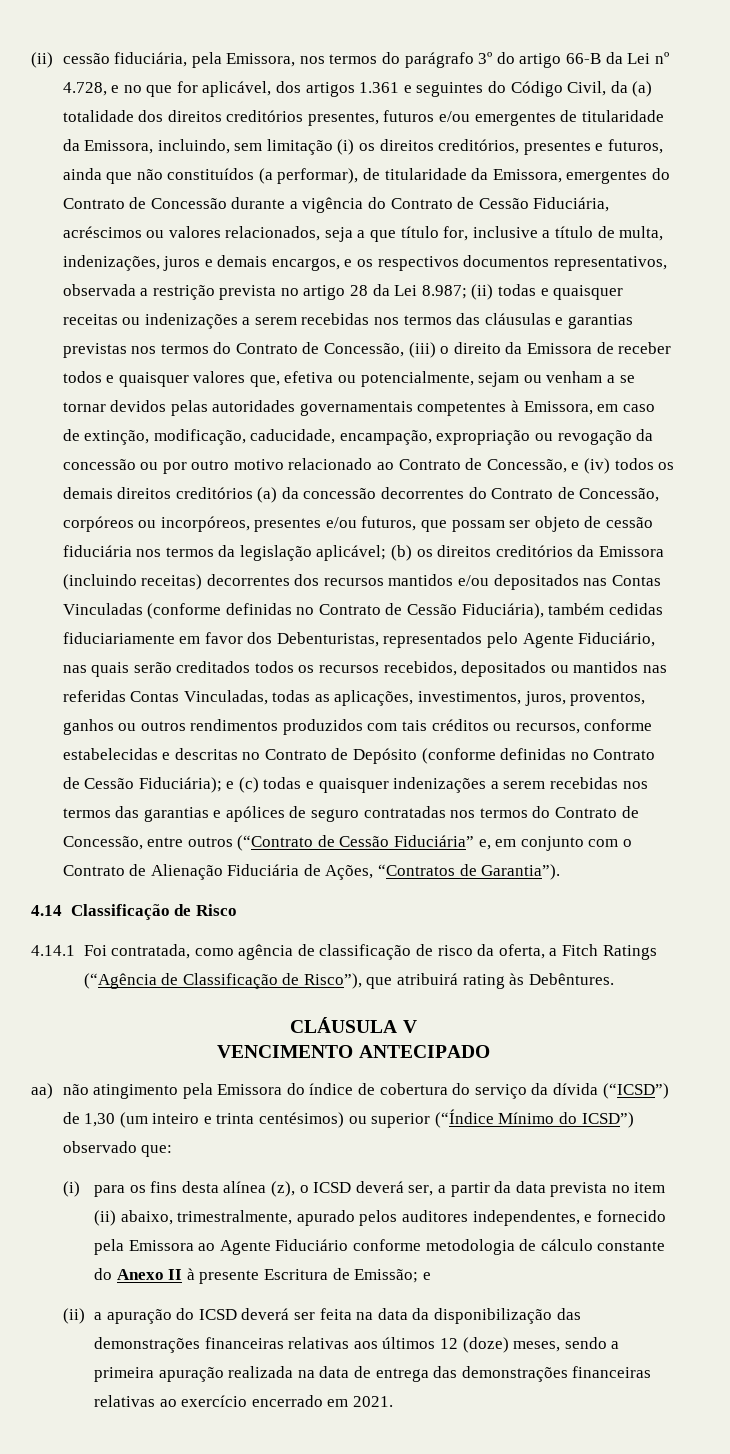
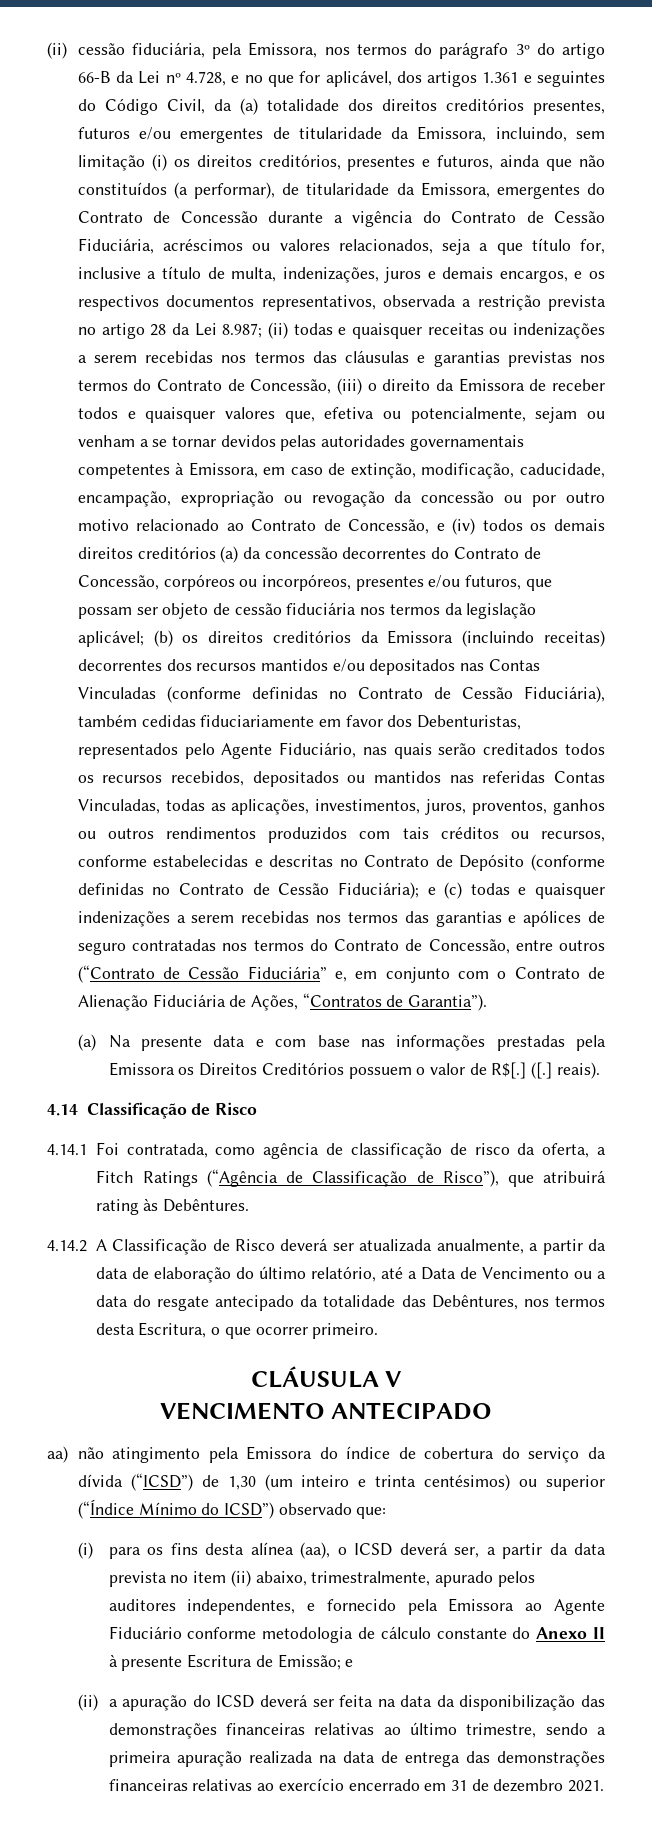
+ (a) Na presente data e com base nas informações prestadas pela Emissora os Direitos Creditórios possuem o valor de R$[.] ([.] reais).
+ 4.14.2 A Classificação de Risco deverá ser atualizada anualmente, a partir da data de elaboração do último relatório, até a Data de Vencimento ou a data do resgate antecipado da totalidade das Debêntures, nos termos desta Escritura, o que ocorrer primeiro.
- (i) para os fins desta alínea (z), o ICSD deverá ser, a partir da data prevista no item (ii) abaixo, trimestralmente, apurado pelos auditores independentes, e fornecido pela Emissora ao Agente Fiduciário conforme metodologia de cálculo constante do Anexo II à presente Escritura de Emissão; e
+ (i) para os fins desta alínea (aa), o ICSD deverá ser, a partir da data prevista no item (ii) abaixo, trimestralmente, apurado pelos auditores independentes, e fornecido pela Emissora ao Agente Fiduciário conforme metodologia de cálculo constante do Anexo II à presente Escritura de Emissão; e
- (ii) a apuração do ICSD deverá ser feita na data da disponibilização das demonstrações financeiras relativas aos últimos 12 (doze) meses, sendo a primeira apuração realizada na data de entrega das demonstrações financeiras relativas ao exercício encerrado em 2021.
+ (ii) a apuração do ICSD deverá ser feita na data da disponibilização das demonstrações financeiras relativas ao último trimestre, sendo a primeira apuração realizada na data de entrega das demonstrações financeiras relativas ao exercício encerrado em 31 de dezembro 2021.

